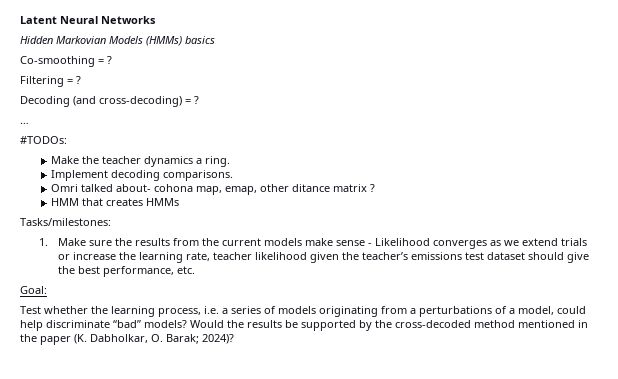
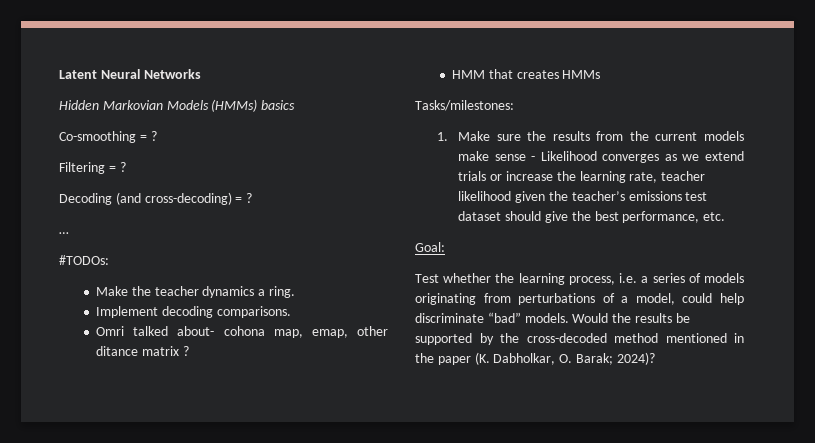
- Test whether the learning process, i.e. a series of models originating from a perturbations of a model, could help discriminate “bad” models?
+ Test whether the learning process, i.e. a series of models originating from perturbations of a model, could help discriminate “bad” models.

